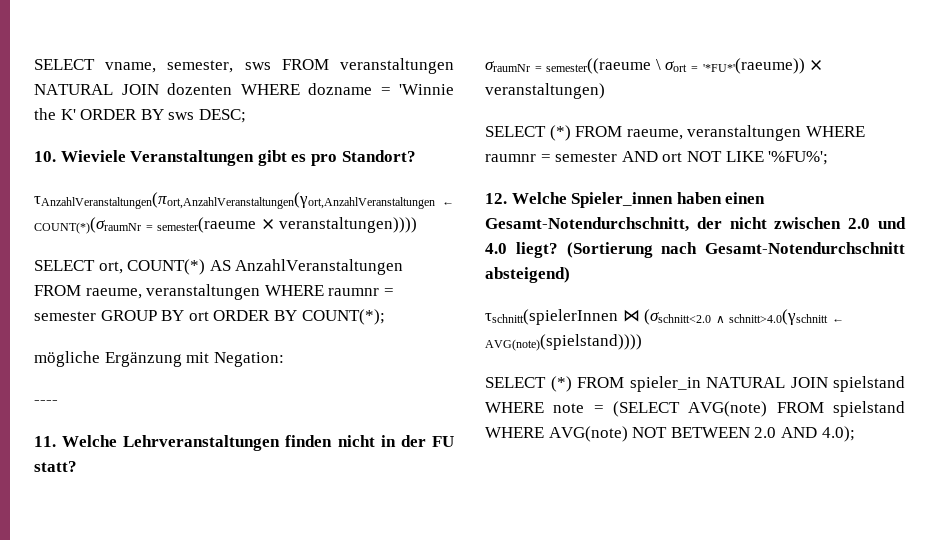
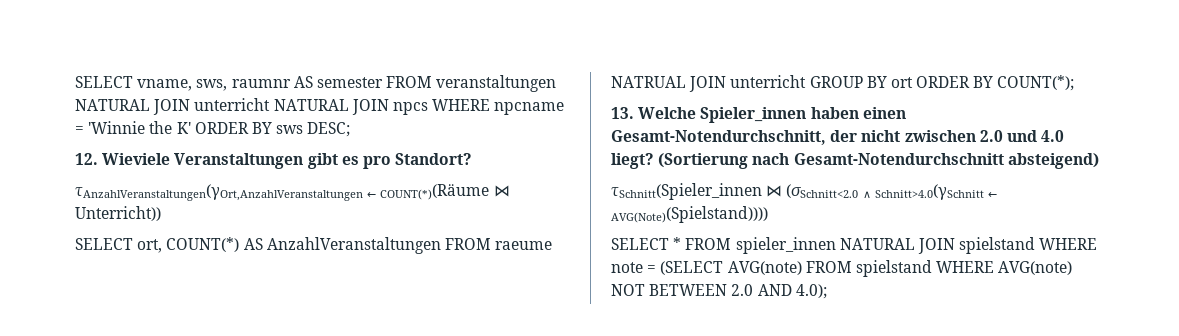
- SELECT vname, semester, sws FROM veranstaltungen NATURAL JOIN dozenten WHERE dozname = 'Winnie the K' ORDER BY sws DESC;
+ SELECT vname, sws, raumnr AS semester FROM veranstaltungen NATURAL JOIN unterricht NATURAL JOIN npcs WHERE npcname = 'Winnie the K' ORDER BY sws DESC;
- 10. Wieviele Veranstaltungen gibt es pro Standort?
+ 12. Wieviele Veranstaltungen gibt es pro Standort?
- τAnzahlVeranstaltungen(πort,AnzahlVeranstaltungen(γort,AnzahlVeranstaltungen ← COUNT(*)(σraumNr = semester(raeume ⨯ veranstaltungen))))
+ τAnzahlVeranstaltungen(γOrt,AnzahlVeranstaltungen ← COUNT(*)(Räume ⋈ Unterricht))
- SELECT ort, COUNT(*) AS AnzahlVeranstaltungen FROM raeume, veranstaltungen WHERE raumnr = semester GROUP BY ort ORDER BY COUNT(*);
+ SELECT ort, COUNT(*) AS AnzahlVeranstaltungen FROM raeume NATRUAL JOIN unterricht GROUP BY ort ORDER BY COUNT(*);
- mögliche Ergänzung mit Negation:
- ----
- 11. Welche Lehrveranstaltungen finden nicht in der FU statt?
- σraumNr = semester((raeume \ σort = '*FU*'(raeume)) ⨯ veranstaltungen)
- SELECT (*) FROM raeume, veranstaltungen WHERE raumnr = semester AND ort NOT LIKE '%FU%';
- 12. Welche Spieler_innen haben einen Gesamt-Notendurchschnitt, der nicht zwischen 2.0 und 4.0 liegt?
+ 13. Welche Spieler_innen haben einen Gesamt-Notendurchschnitt, der nicht zwischen 2.0 und 4.0 liegt?
- τschnitt(spielerInnen ⋈ (σschnitt<2.0 ∧ schnitt>4.0(γschnitt ← AVG(note)(spielstand))))
- SELECT (*) FROM spieler_in NATURAL JOIN spielstand WHERE note = (SELECT AVG(note) FROM spielstand WHERE AVG(note) NOT BETWEEN 2.0 AND 4.0);
+ τSchnitt(Spieler_innen ⋈ (σSchnitt<2.0 ∧ Schnitt>4.0(γSchnitt ← AVG(Note)(Spielstand))))
+ SELECT * FROM spieler_innen NATURAL JOIN spielstand WHERE note = (SELECT AVG(note) FROM spielstand WHERE AVG(note) NOT BETWEEN 2.0 AND 4.0);

